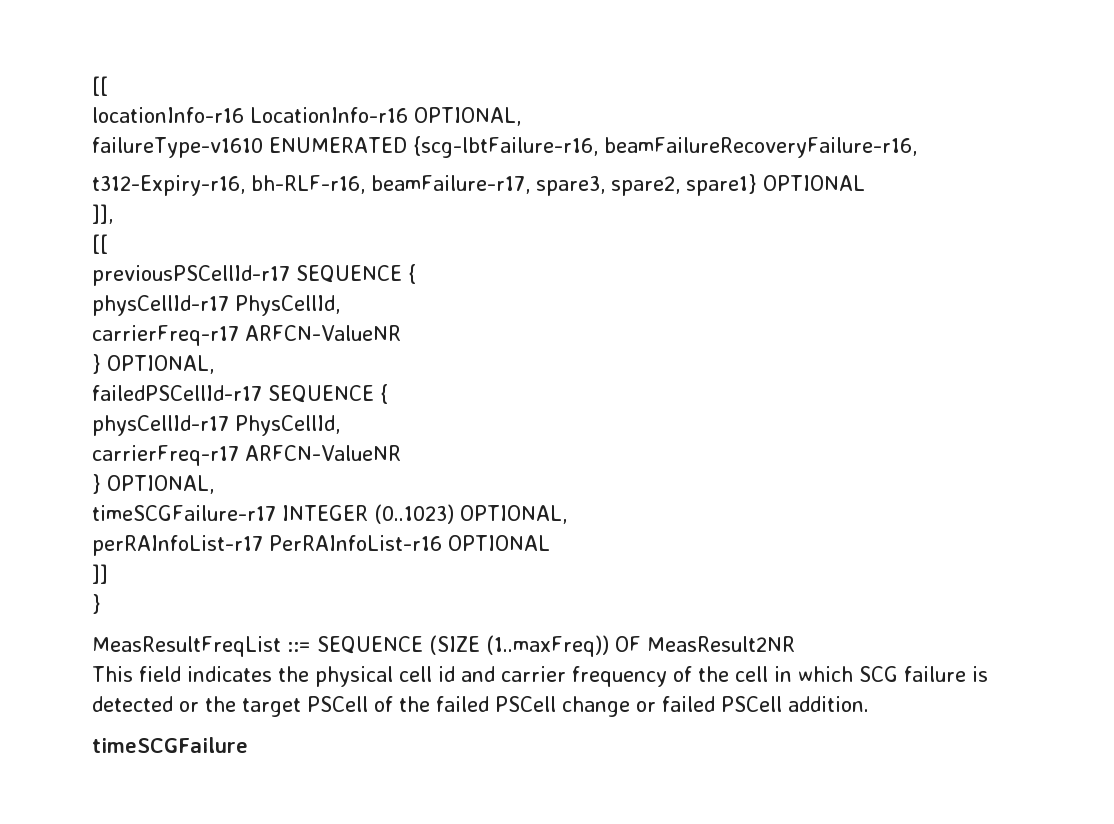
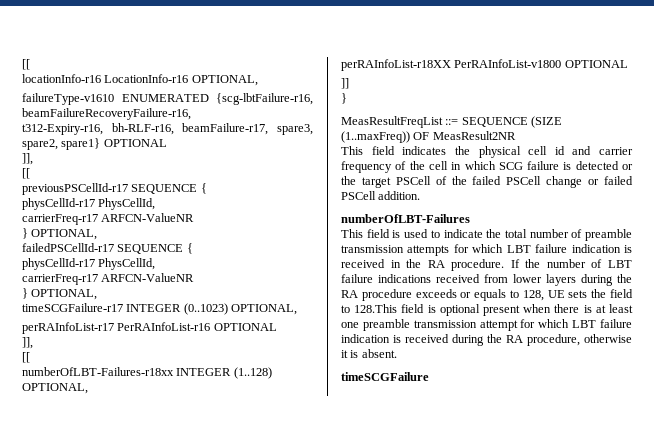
  perRAInfoList-r17 PerRAInfoList-r16 OPTIONAL
+ ]],
+ [[
+ numberOfLBT-Failures-r18xx INTEGER (1..128) OPTIONAL,
+ perRAInfoList-r18XX PerRAInfoList-v1800 OPTIONAL
+ numberOfLBT-Failures
+ This field is used to indicate the total number of preamble transmission attempts for which LBT failure indication is received in the RA procedure. If the number of LBT failure indications received from lower layers during the RA procedure exceeds or equals to 128, UE sets the field to 128.This field is optional present when there is at least one preamble transmission attempt for which LBT failure indication is received during the RA procedure, otherwise it is absent.

